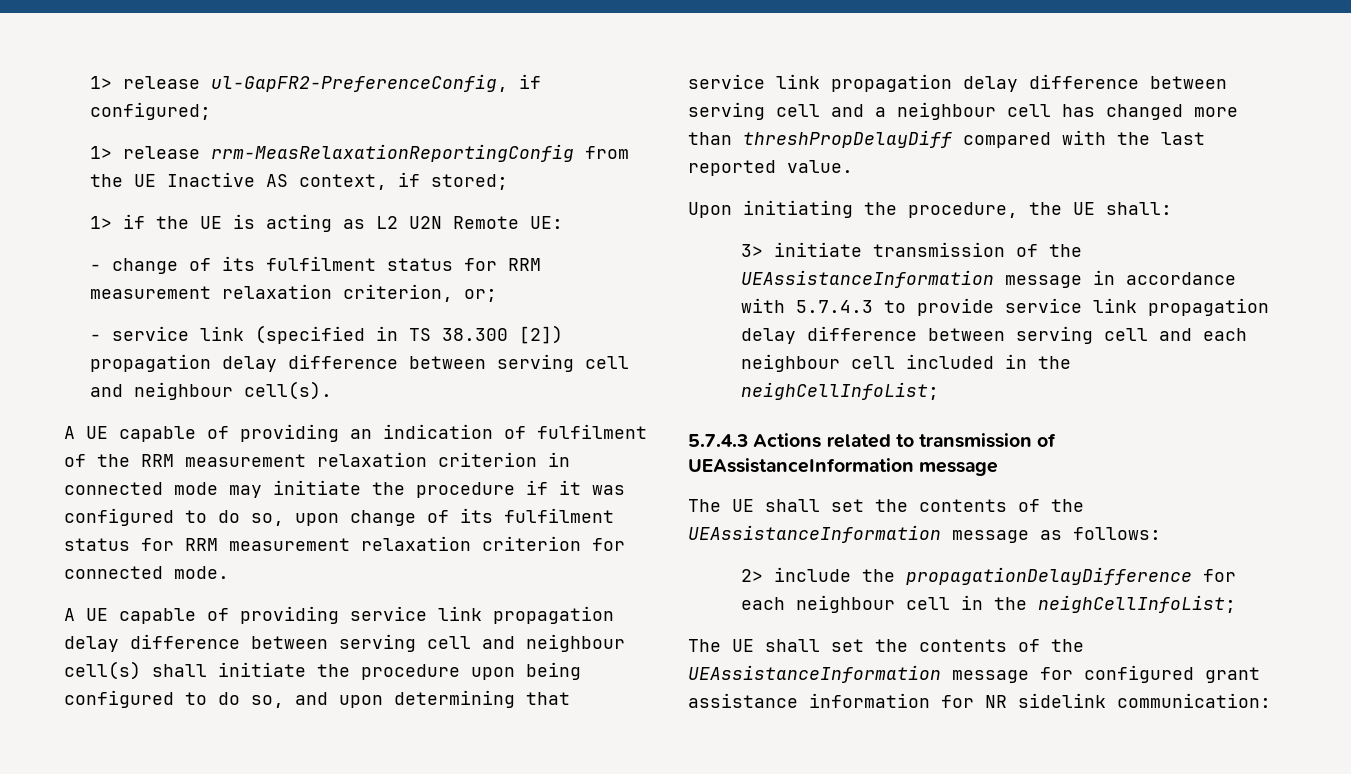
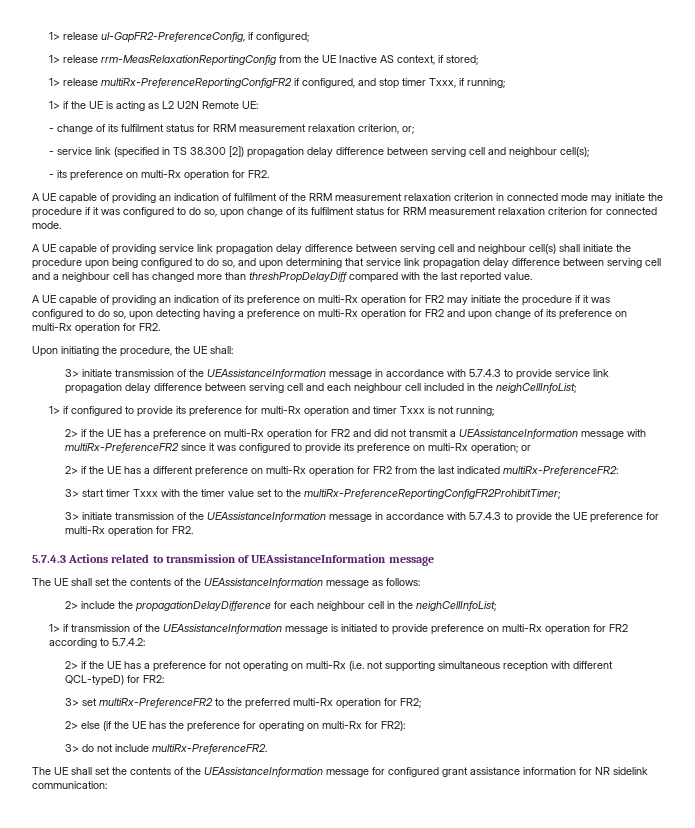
+ 1> release multiRx-PreferenceReportingConfigFR2 if configured, and stop timer Txxx, if running;
- - service link (specified in TS 38.300 [2]) propagation delay difference between serving cell and neighbour cell(s).
+ - service link (specified in TS 38.300 [2]) propagation delay difference between serving cell and neighbour cell(s);
+ - its preference on multi-Rx operation for FR2.
+ A UE capable of providing an indication of its preference on multi-Rx operation for FR2 may initiate the procedure if it was configured to do so, upon detecting having a preference on multi-Rx operation for FR2 and upon change of its preference on multi-Rx operation for FR2.
+ 1> if configured to provide its preference for multi-Rx operation and timer Txxx is not running;
+ 2> if the UE has a preference on multi-Rx operation for FR2 and did not transmit a UEAssistanceInformation message with multiRx-PreferenceFR2 since it was configured to provide its preference on multi-Rx operation; or
+ 2> if the UE has a different preference on multi-Rx operation for FR2 from the last indicated multiRx-PreferenceFR2:
+ 3> start timer Txxx with the timer value set to the multiRx-PreferenceReportingConfigFR2ProhibitTimer;
+ 3> initiate transmission of the UEAssistanceInformation message in accordance with 5.7.4.3 to provide the UE preference for multi-Rx operation for FR2.
+ 1> if transmission of the UEAssistanceInformation message is initiated to provide preference on multi-Rx operation for FR2 according to 5.7.4.2:
+ 2> if the UE has a preference for not operating on multi-Rx (i.e. not supporting simultaneous reception with different QCL-typeD) for FR2:
+ 3> set multiRx-PreferenceFR2 to the preferred multi-Rx operation for FR2;
+ 2> else (if the UE has the preference for operating on multi-Rx for FR2):
+ 3> do not include multiRx-PreferenceFR2.

